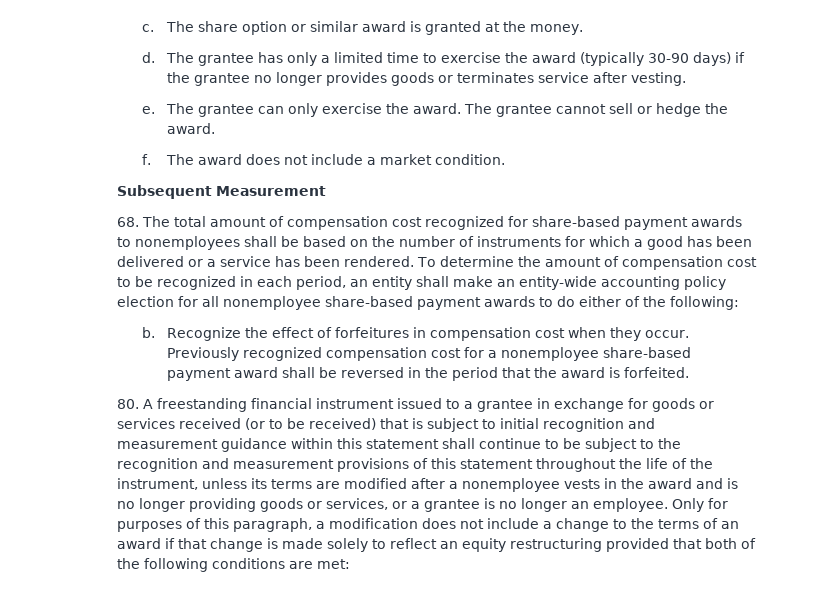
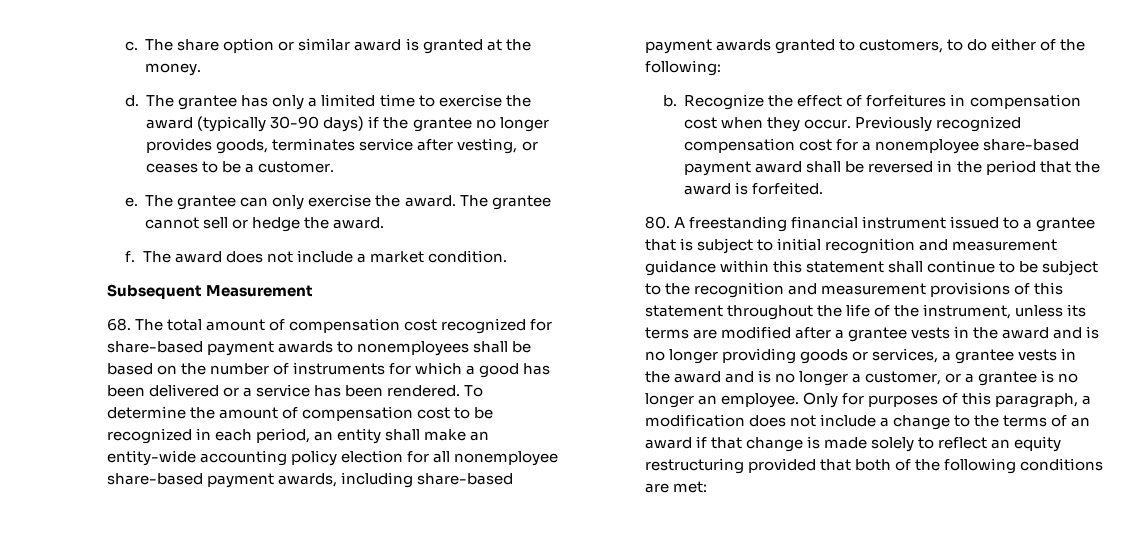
- The grantee has only a limited time to exercise the award (typically 30-90 days) if the grantee no longer provides goods or terminates service after vesting.
+ The grantee has only a limited time to exercise the award (typically 30-90 days) if the grantee no longer provides goods, terminates service after vesting, or ceases to be a customer.
- To determine the amount of compensation cost to be recognized in each period, an entity shall make an entity-wide accounting policy election for all nonemployee share-based payment awards to do either of the following:
+ To determine the amount of compensation cost to be recognized in each period, an entity shall make an entity-wide accounting policy election for all nonemployee share-based payment awards, including share-based payment awards granted to customers, to do either of the following:
- 80. A freestanding financial instrument issued to a grantee in exchange for goods or services received (or to be received) that is subject to initial recognition and measurement guidance within this statement shall continue to be subject to the recognition and measurement provisions of this statement throughout the life of the instrument, unless its terms are modified after a nonemployee vests in the award and is no longer providing goods or services, or a grantee is no longer an employee.
+ 80. A freestanding financial instrument issued to a grantee that is subject to initial recognition and measurement guidance within this statement shall continue to be subject to the recognition and measurement provisions of this statement throughout the life of the instrument, unless its terms are modified after a grantee vests in the award and is no longer providing goods or services, a grantee vests in the award and is no longer a customer, or a grantee is no longer an employee.

